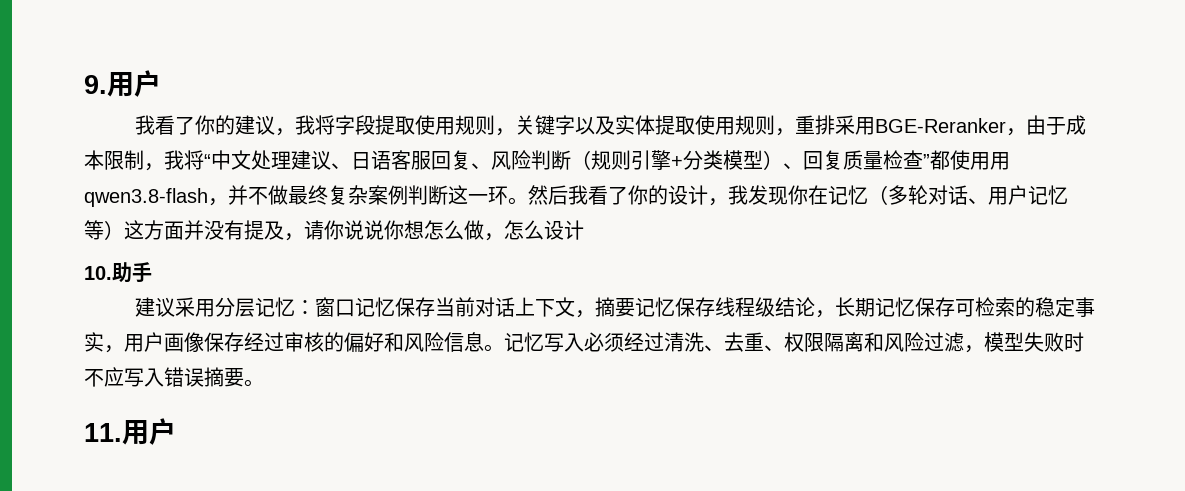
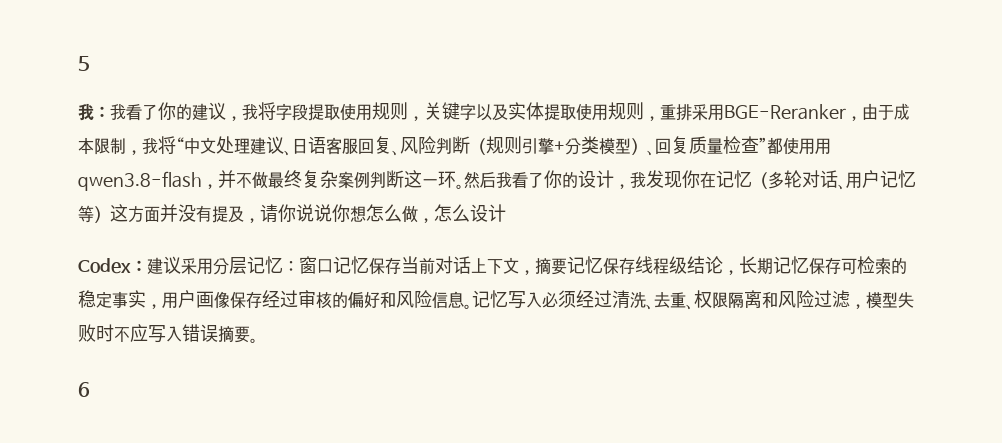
- 9.用户
- 我看了你的建议，我将字段提取使用规则，关键字以及实体提取使用规则，重排采用BGE-Reranker，由于成本限制，我将“中文处理建议、日语客服回复、风险判断（规则引擎+分类模型）、回复质量检查”都使用用qwen3.8-flash，并不做最终复杂案例判断这一环。
+ 5
+ 我：我看了你的建议，我将字段提取使用规则，关键字以及实体提取使用规则，重排采用BGE-Reranker，由于成本限制，我将“中文处理建议、日语客服回复、风险判断（规则引擎+分类模型）、回复质量检查”都使用用qwen3.8-flash，并不做最终复杂案例判断这一环。
- 10.助手
- 建议采用分层记忆：窗口记忆保存当前对话上下文，摘要记忆保存线程级结论，长期记忆保存可检索的稳定事实，用户画像保存经过审核的偏好和风险信息。
+ Codex：建议采用分层记忆：窗口记忆保存当前对话上下文，摘要记忆保存线程级结论，长期记忆保存可检索的稳定事实，用户画像保存经过审核的偏好和风险信息。
- 11.用户
+ 6

